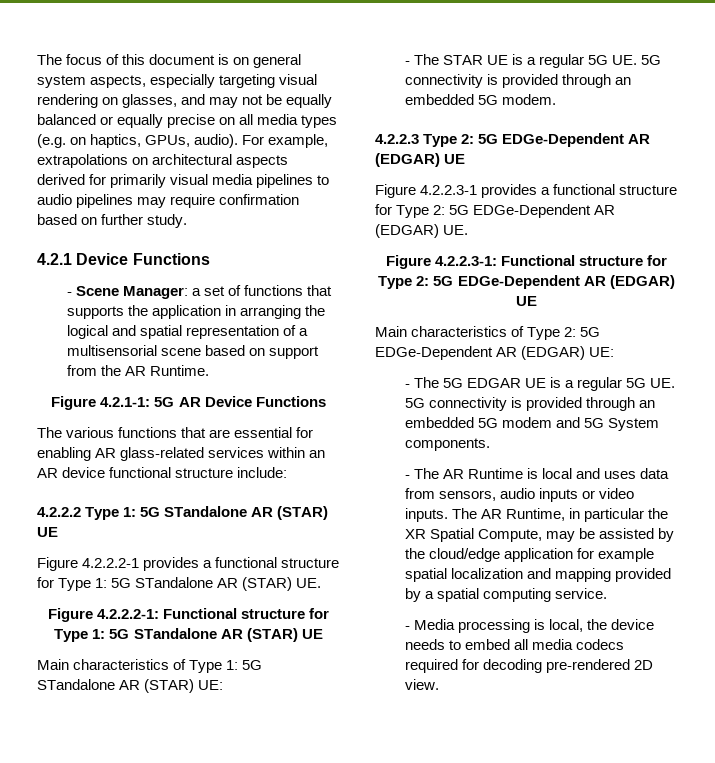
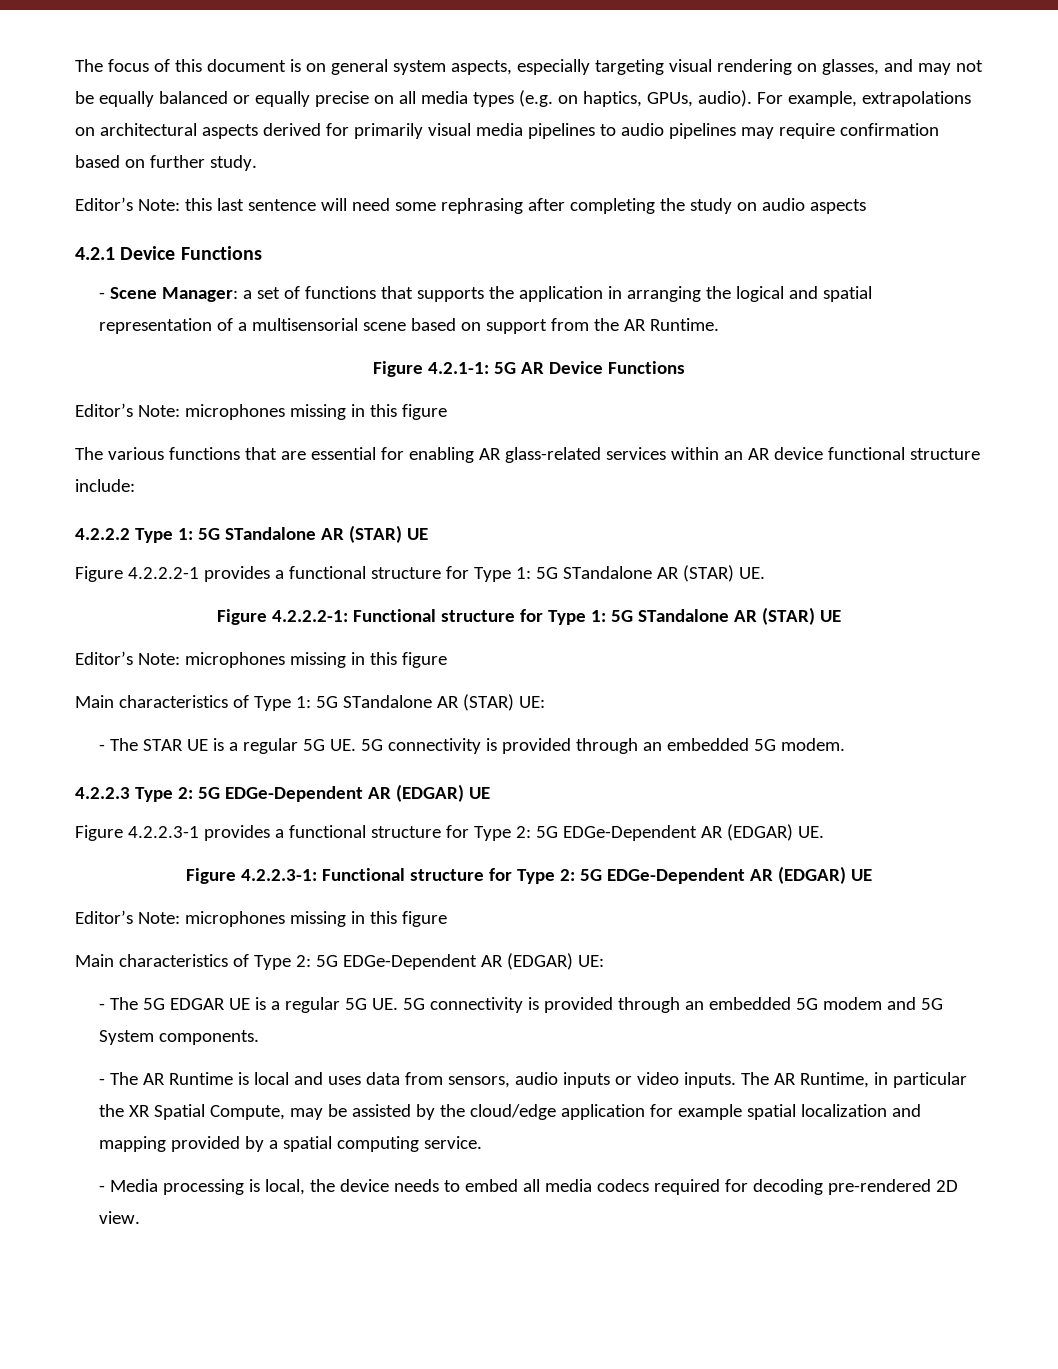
+ Editor’s Note: this last sentence will need some rephrasing after completing the study on audio aspects
  Figure 4.2.1-1: 5G AR Device Functions
+ Editor’s Note: microphones missing in this figure
  Figure 4.2.2.2-1: Functional structure for Type 1: 5G STandalone AR (STAR) UE
+ Editor’s Note: microphones missing in this figure
  Figure 4.2.2.3-1: Functional structure for Type 2: 5G EDGe-Dependent AR (EDGAR) UE
+ Editor’s Note: microphones missing in this figure

